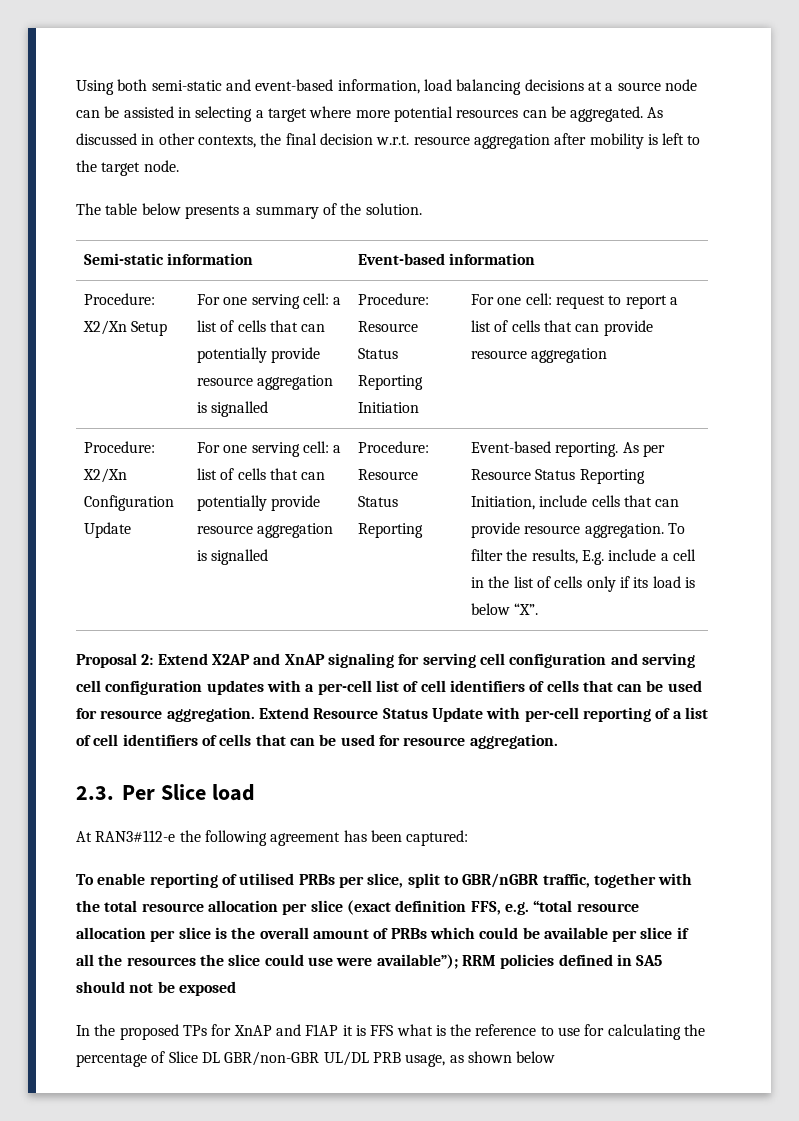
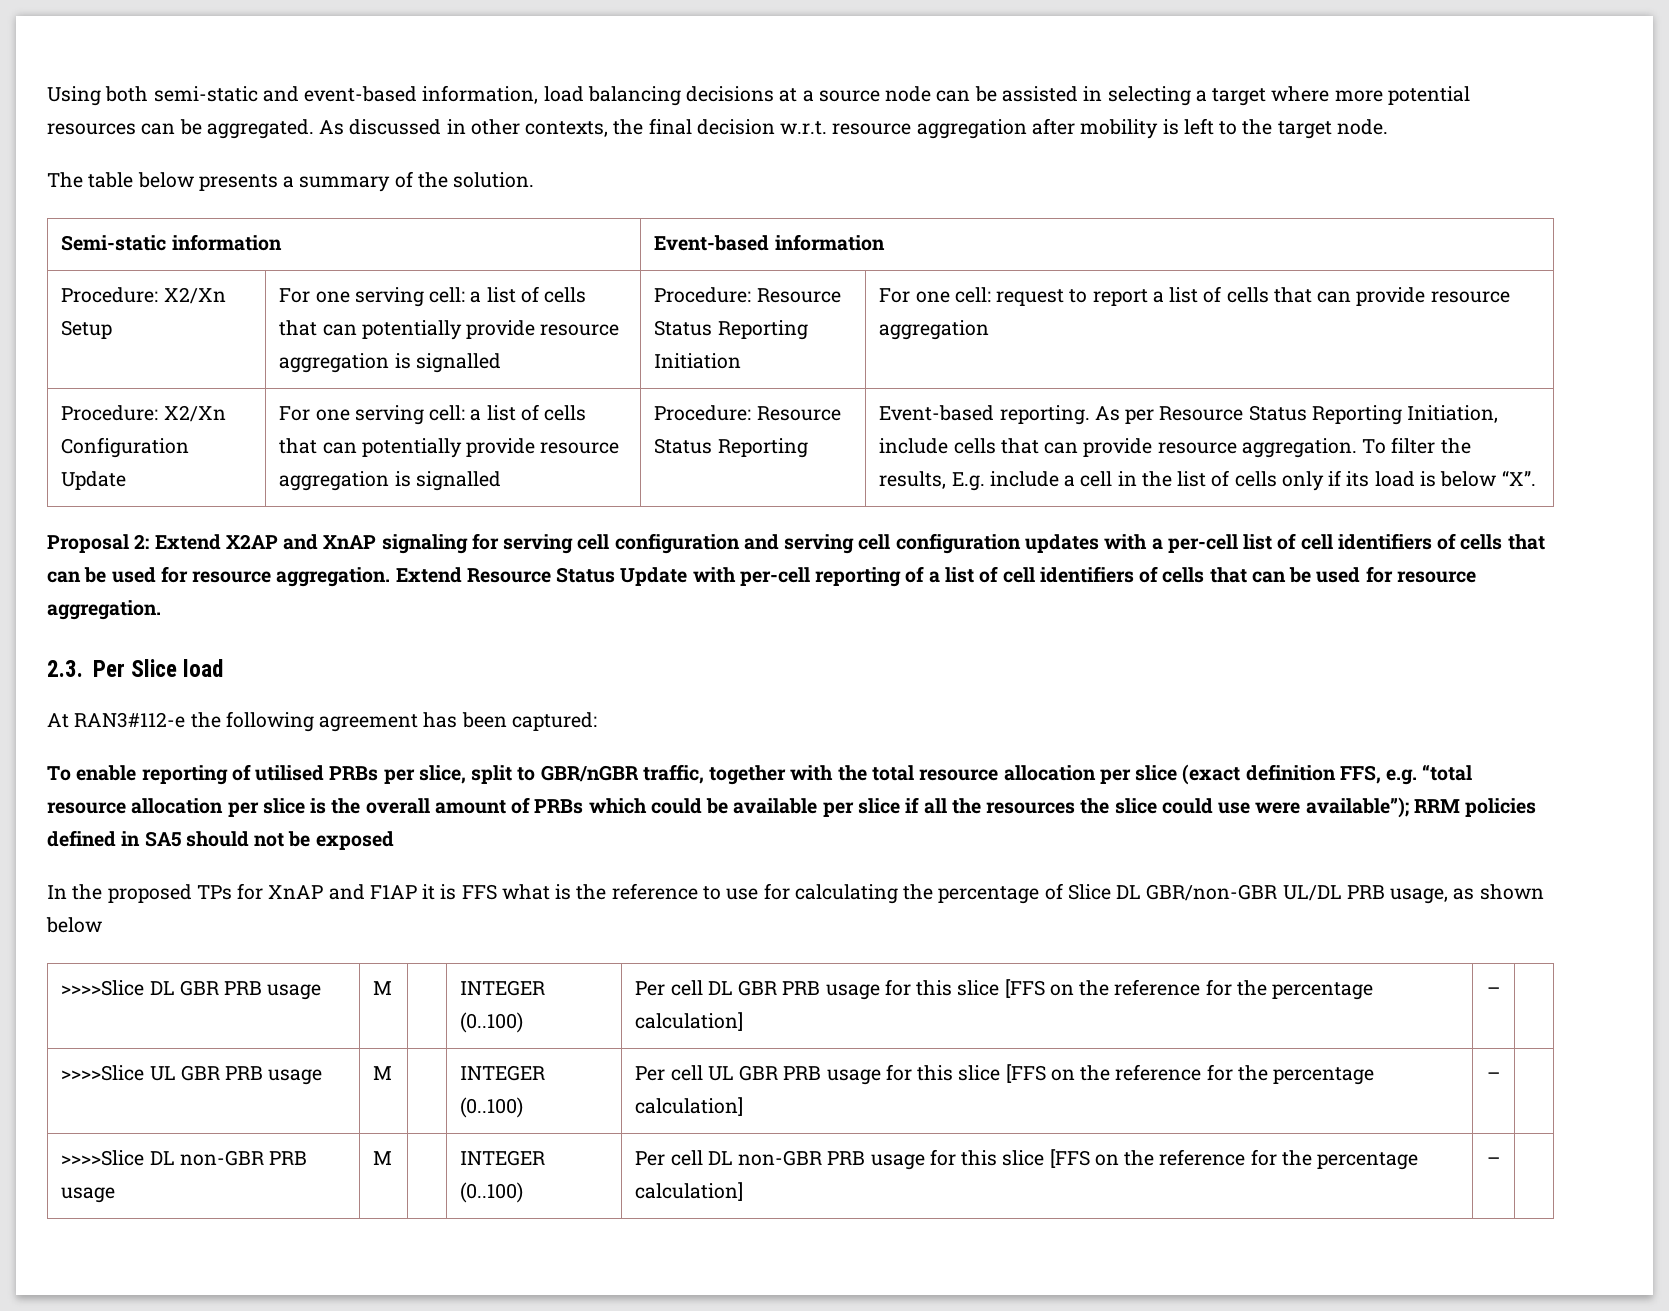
+ >>>>Slice DL GBR PRB usage | M | | INTEGER (0..100) | Per cell DL GBR PRB usage for this slice [FFS on the reference for the percentage calculation] | – |
+ >>>>Slice UL GBR PRB usage | M | | INTEGER (0..100) | Per cell UL GBR PRB usage for this slice [FFS on the reference for the percentage calculation] | – |
+ >>>>Slice DL non-GBR PRB usage | M | | INTEGER (0..100) | Per cell DL non-GBR PRB usage for this slice [FFS on the reference for the percentage calculation] | – |

